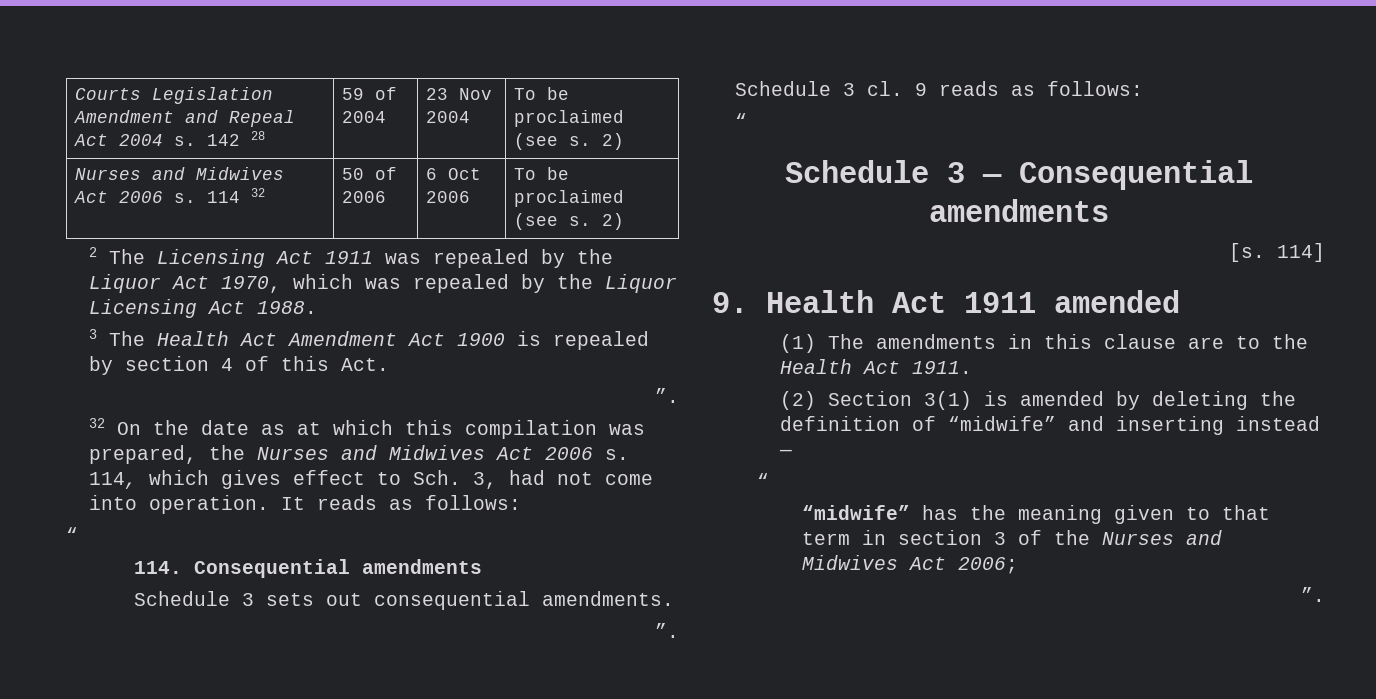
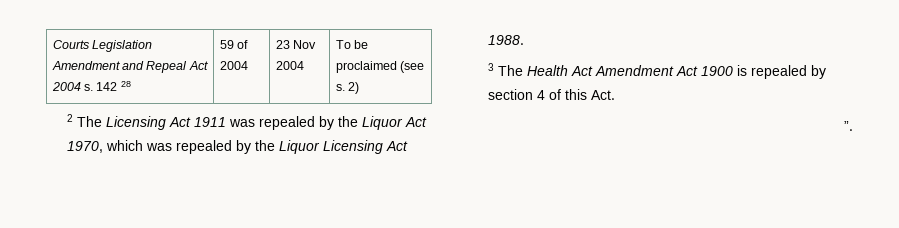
- Nurses and Midwives Act 2006 s. 114 32 | 50 of 2006 | 6 Oct 2006 | To be proclaimed (see s. 2)
- 32 On the date as at which this compilation was prepared, the Nurses and Midwives Act 2006 s. 114, which gives effect to Sch. 3, had not come into operation. It reads as follows:
- “
- 114. Consequential amendments
- Schedule 3 sets out consequential amendments.
- ”.
- Schedule 3 cl. 9 reads as follows:
- “
- Schedule 3 — Consequential amendments
- [s. 114]
- 9. Health Act 1911 amended
- (1) The amendments in this clause are to the Health Act 1911.
- (2) Section 3(1) is amended by deleting the definition of “midwife” and inserting instead —
- “
- “midwife” has the meaning given to that term in section 3 of the Nurses and Midwives Act 2006;
- ”.

